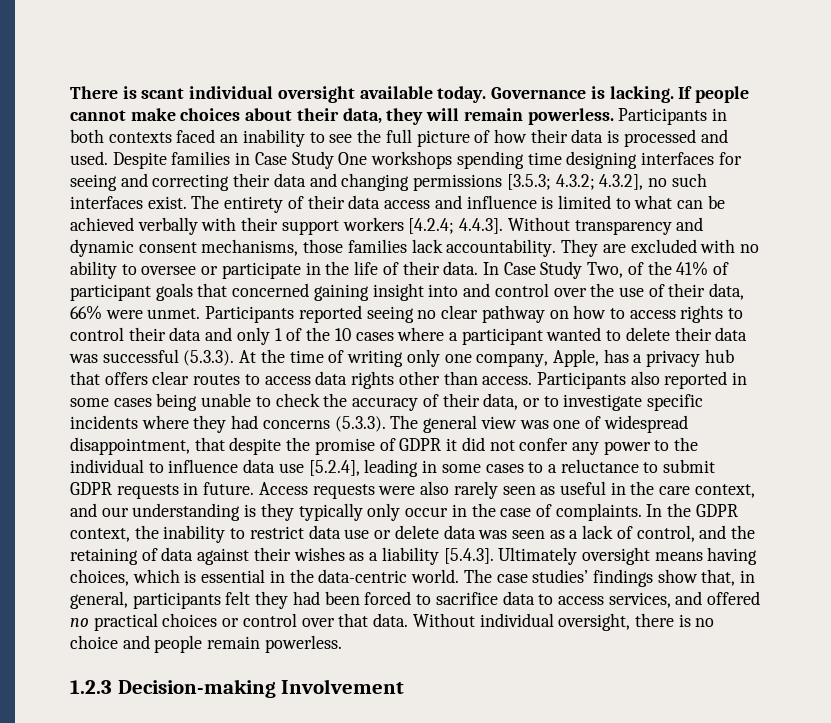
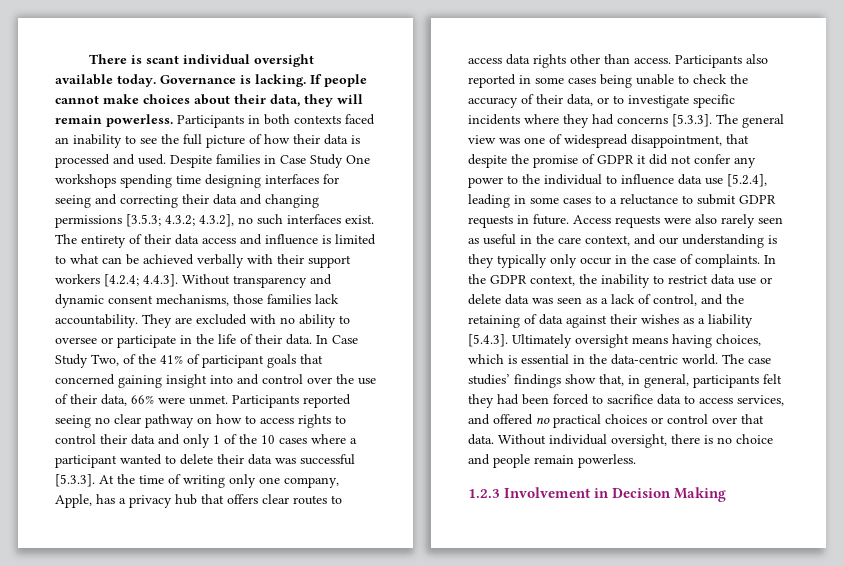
- Participants reported seeing no clear pathway on how to access rights to control their data and only 1 of the 10 cases where a participant wanted to delete their data was successful (5.3.3). At the time of writing only one company, Apple, has a privacy hub that offers clear routes to access data rights other than access.
+ Participants reported seeing no clear pathway on how to access rights to control their data and only 1 of the 10 cases where a participant wanted to delete their data was successful [5.3.3]. At the time of writing only one company, Apple, has a privacy hub that offers clear routes to access data rights other than access.
- Participants also reported in some cases being unable to check the accuracy of their data, or to investigate specific incidents where they had concerns (5.3.3). The general view was one of widespread disappointment, that despite the promise of GDPR it did not confer any power to the individual to influence data use [5.2.4], leading in some cases to a reluctance to submit GDPR requests in future.
+ Participants also reported in some cases being unable to check the accuracy of their data, or to investigate specific incidents where they had concerns [5.3.3]. The general view was one of widespread disappointment, that despite the promise of GDPR it did not confer any power to the individual to influence data use [5.2.4], leading in some cases to a reluctance to submit GDPR requests in future.
- 1.2.3 Decision-making Involvement
+ 1.2.3 Involvement in Decision Making

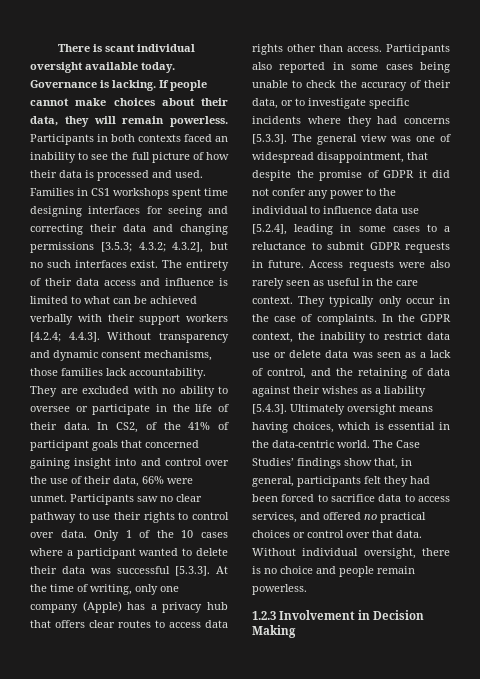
- Despite families in Case Study One workshops spending time designing interfaces for seeing and correcting their data and changing permissions [3.5.3; 4.3.2; 4.3.2], no such interfaces exist.
+ Families in CS1 workshops spent time designing interfaces for seeing and correcting their data and changing permissions [3.5.3; 4.3.2; 4.3.2], but no such interfaces exist.
- In Case Study Two, of the 41% of participant goals that concerned gaining insight into and control over the use of their data, 66% were unmet.
+ In CS2, of the 41% of participant goals that concerned gaining insight into and control over the use of their data, 66% were unmet.
- Participants reported seeing no clear pathway on how to access rights to control their data and only 1 of the 10 cases where a participant wanted to delete their data was successful [5.3.3]. At the time of writing only one company, Apple, has a privacy hub that offers clear routes to access data rights other than access.
+ Participants saw no clear pathway to use their rights to control over data. Only 1 of the 10 cases where a participant wanted to delete their data was successful [5.3.3]. At the time of writing, only one company (Apple) has a privacy hub that offers clear routes to access data rights other than access.
- Access requests were also rarely seen as useful in the care context, and our understanding is they typically only occur in the case of complaints.
+ Access requests were also rarely seen as useful in the care context. They typically only occur in the case of complaints.
- The case studies’ findings show that, in general, participants felt they had been forced to sacrifice data to access services, and offered no practical choices or control over that data.
+ The Case Studies’ findings show that, in general, participants felt they had been forced to sacrifice data to access services, and offered no practical choices or control over that data.

